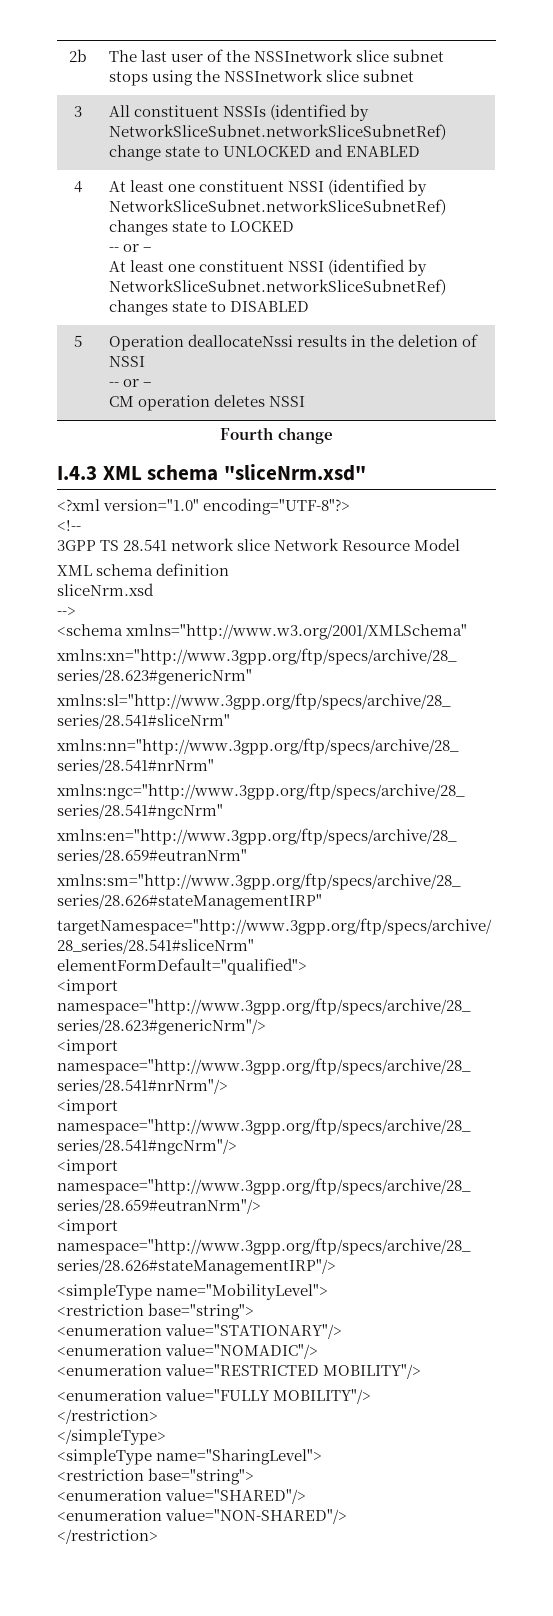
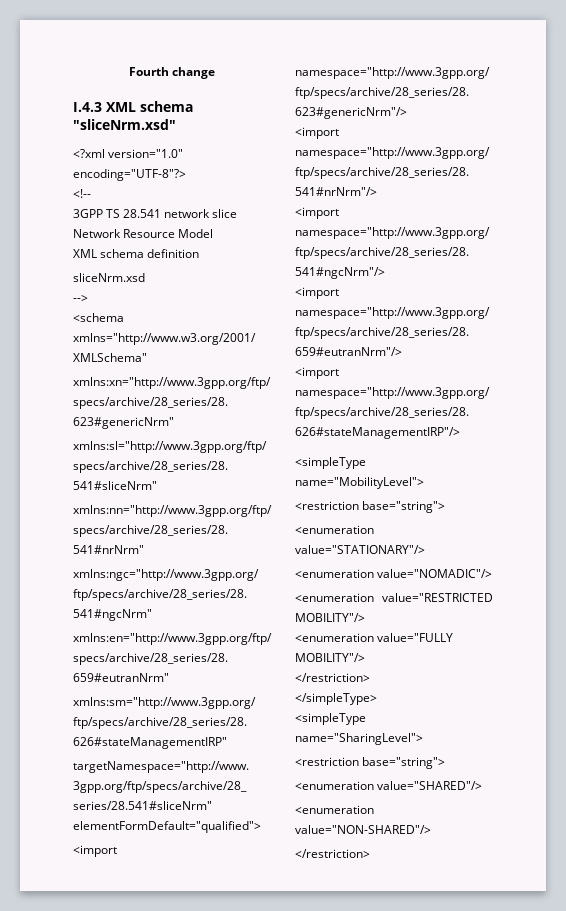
- 2b | The last user of the NSSInetwork slice subnet stops using the NSSInetwork slice subnet
- 3 | All constituent NSSIs (identified by NetworkSliceSubnet.networkSliceSubnetRef) change state to UNLOCKED and ENABLED
- 4 | At least one constituent NSSI (identified by NetworkSliceSubnet.networkSliceSubnetRef) changes state to LOCKED
- -- or –
- At least one constituent NSSI (identified by NetworkSliceSubnet.networkSliceSubnetRef) changes state to DISABLED
- 5 | Operation deallocateNssi results in the deletion of NSSI
- -- or –
- CM operation deletes NSSI

